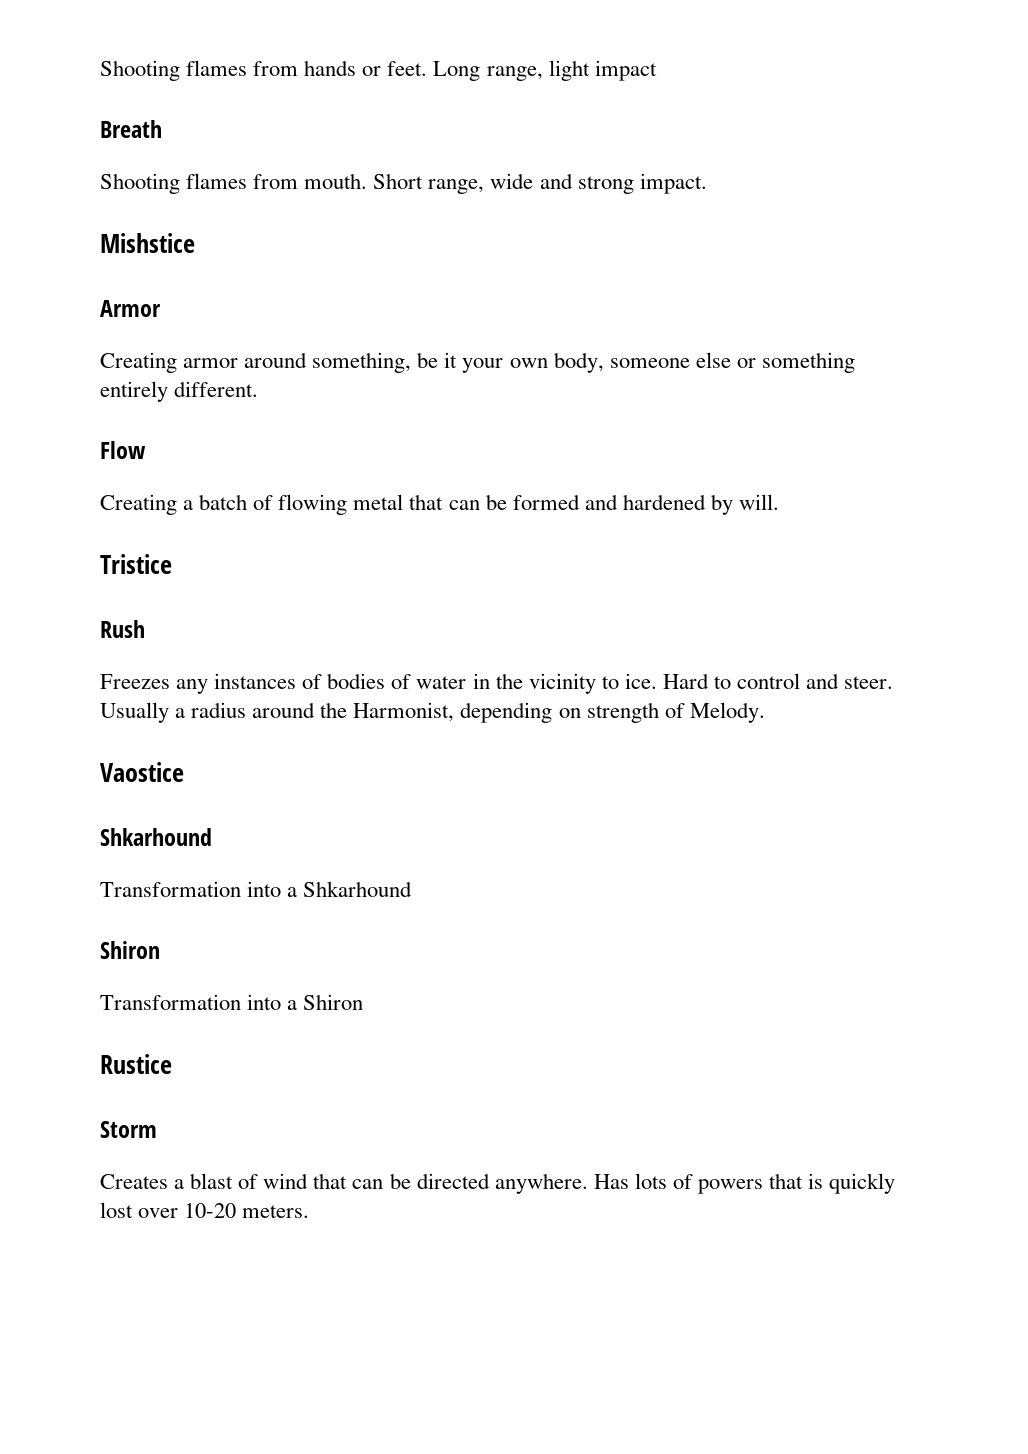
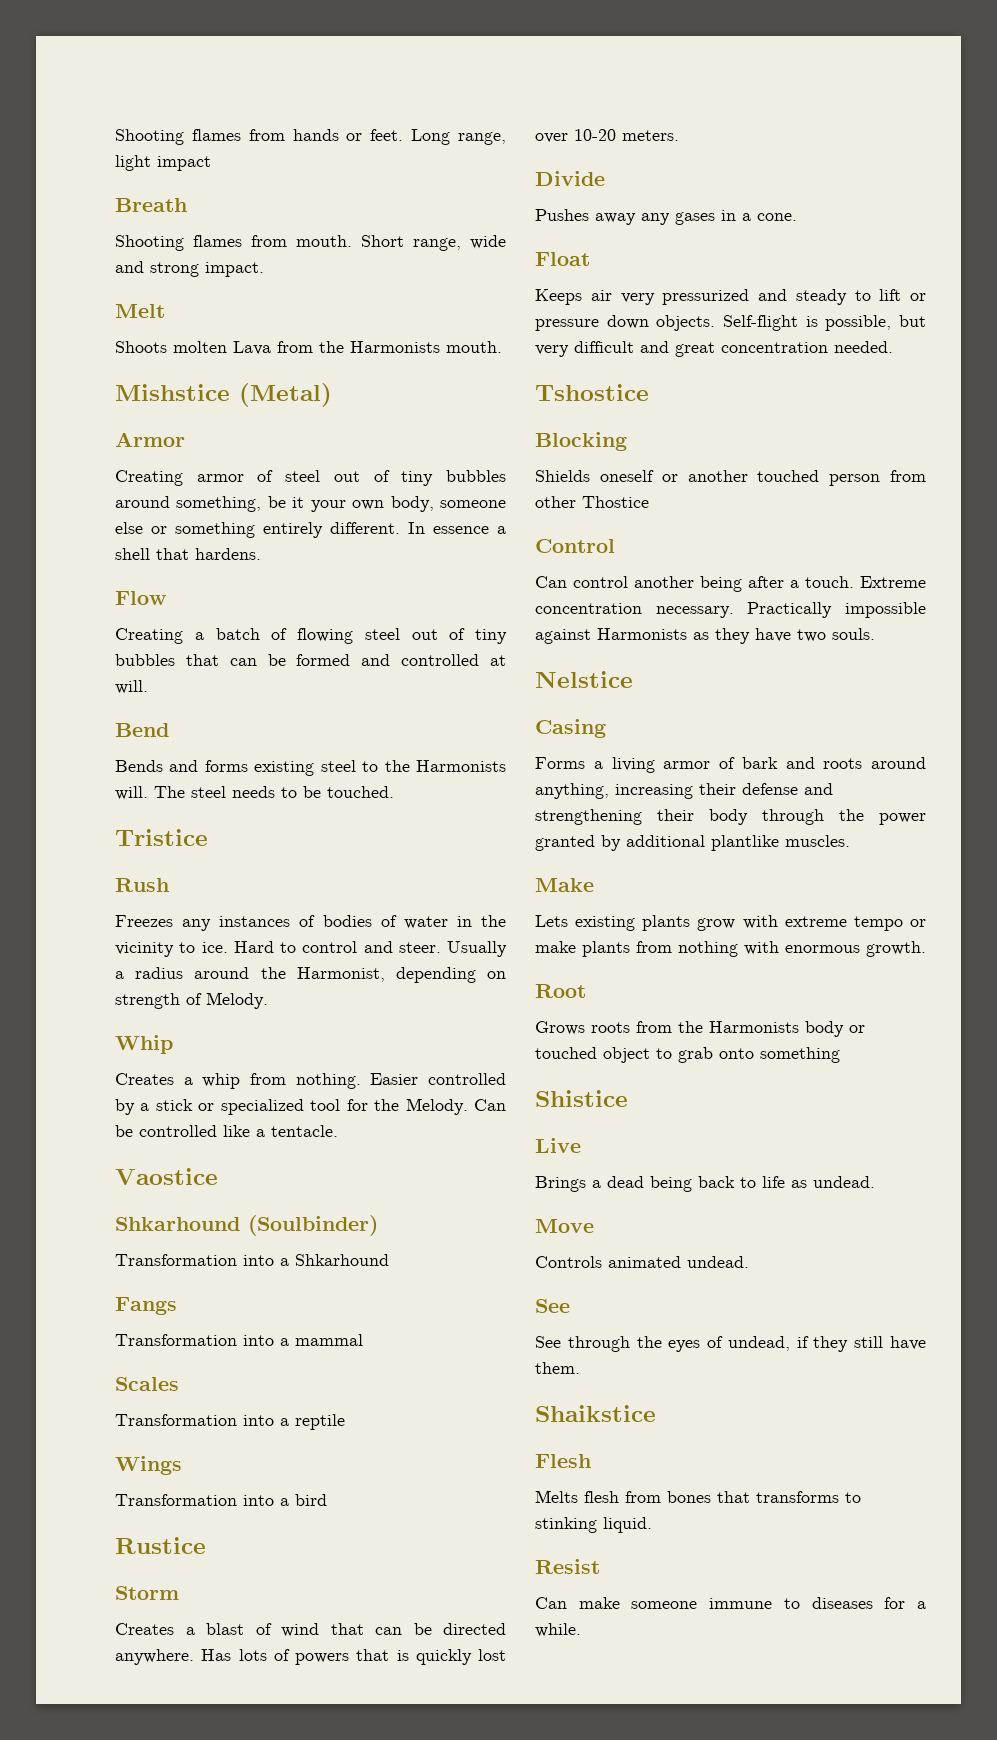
+ Melt
+ Shoots molten Lava from the Harmonists mouth.
- Mishstice
+ Mishstice (Metal)
- Creating armor around something, be it your own body, someone else or something entirely different.
+ Creating armor of steel out of tiny bubbles around something, be it your own body, someone else or something entirely different. In essence a shell that hardens.
- Creating a batch of flowing metal that can be formed and hardened by will.
+ Creating a batch of flowing steel out of tiny bubbles that can be formed and controlled at will.
+ Bend
+ Bends and forms existing steel to the Harmonists will. The steel needs to be touched.
+ Whip
+ Creates a whip from nothing. Easier controlled by a stick or specialized tool for the Melody. Can be controlled like a tentacle.
  Vaostice
- Shkarhound
+ Shkarhound (Soulbinder)
  Transformation into a Shkarhound
- Shiron
- Transformation into a Shiron
+ Fangs
+ Transformation into a mammal
+ Scales
+ Transformation into a reptile
+ Wings
+ Transformation into a bird
+ Divide
+ Pushes away any gases in a cone.
+ Float
+ Keeps air very pressurized and steady to lift or pressure down objects. Self-flight is possible, but very difficult and great concentration needed.
+ Tshostice
+ Blocking
+ Shields oneself or another touched person from other Thostice
+ Control
+ Can control another being after a touch. Extreme concentration necessary. Practically impossible against Harmonists as they have two souls.
+ Nelstice
+ Casing
+ Forms a living armor of bark and roots around anything, increasing their defense and strengthening their body through the power granted by additional plantlike muscles.
+ Make
+ Lets existing plants grow with extreme tempo or make plants from nothing with enormous growth.
+ Root
+ Grows roots from the Harmonists body or touched object to grab onto something
+ Shistice
+ Live
+ Brings a dead being back to life as undead.
+ Move
+ Controls animated undead.
+ See
+ See through the eyes of undead, if they still have them.
+ Shaikstice
+ Flesh
+ Melts flesh from bones that transforms to stinking liquid.
+ Resist
+ Can make someone immune to diseases for a while.

